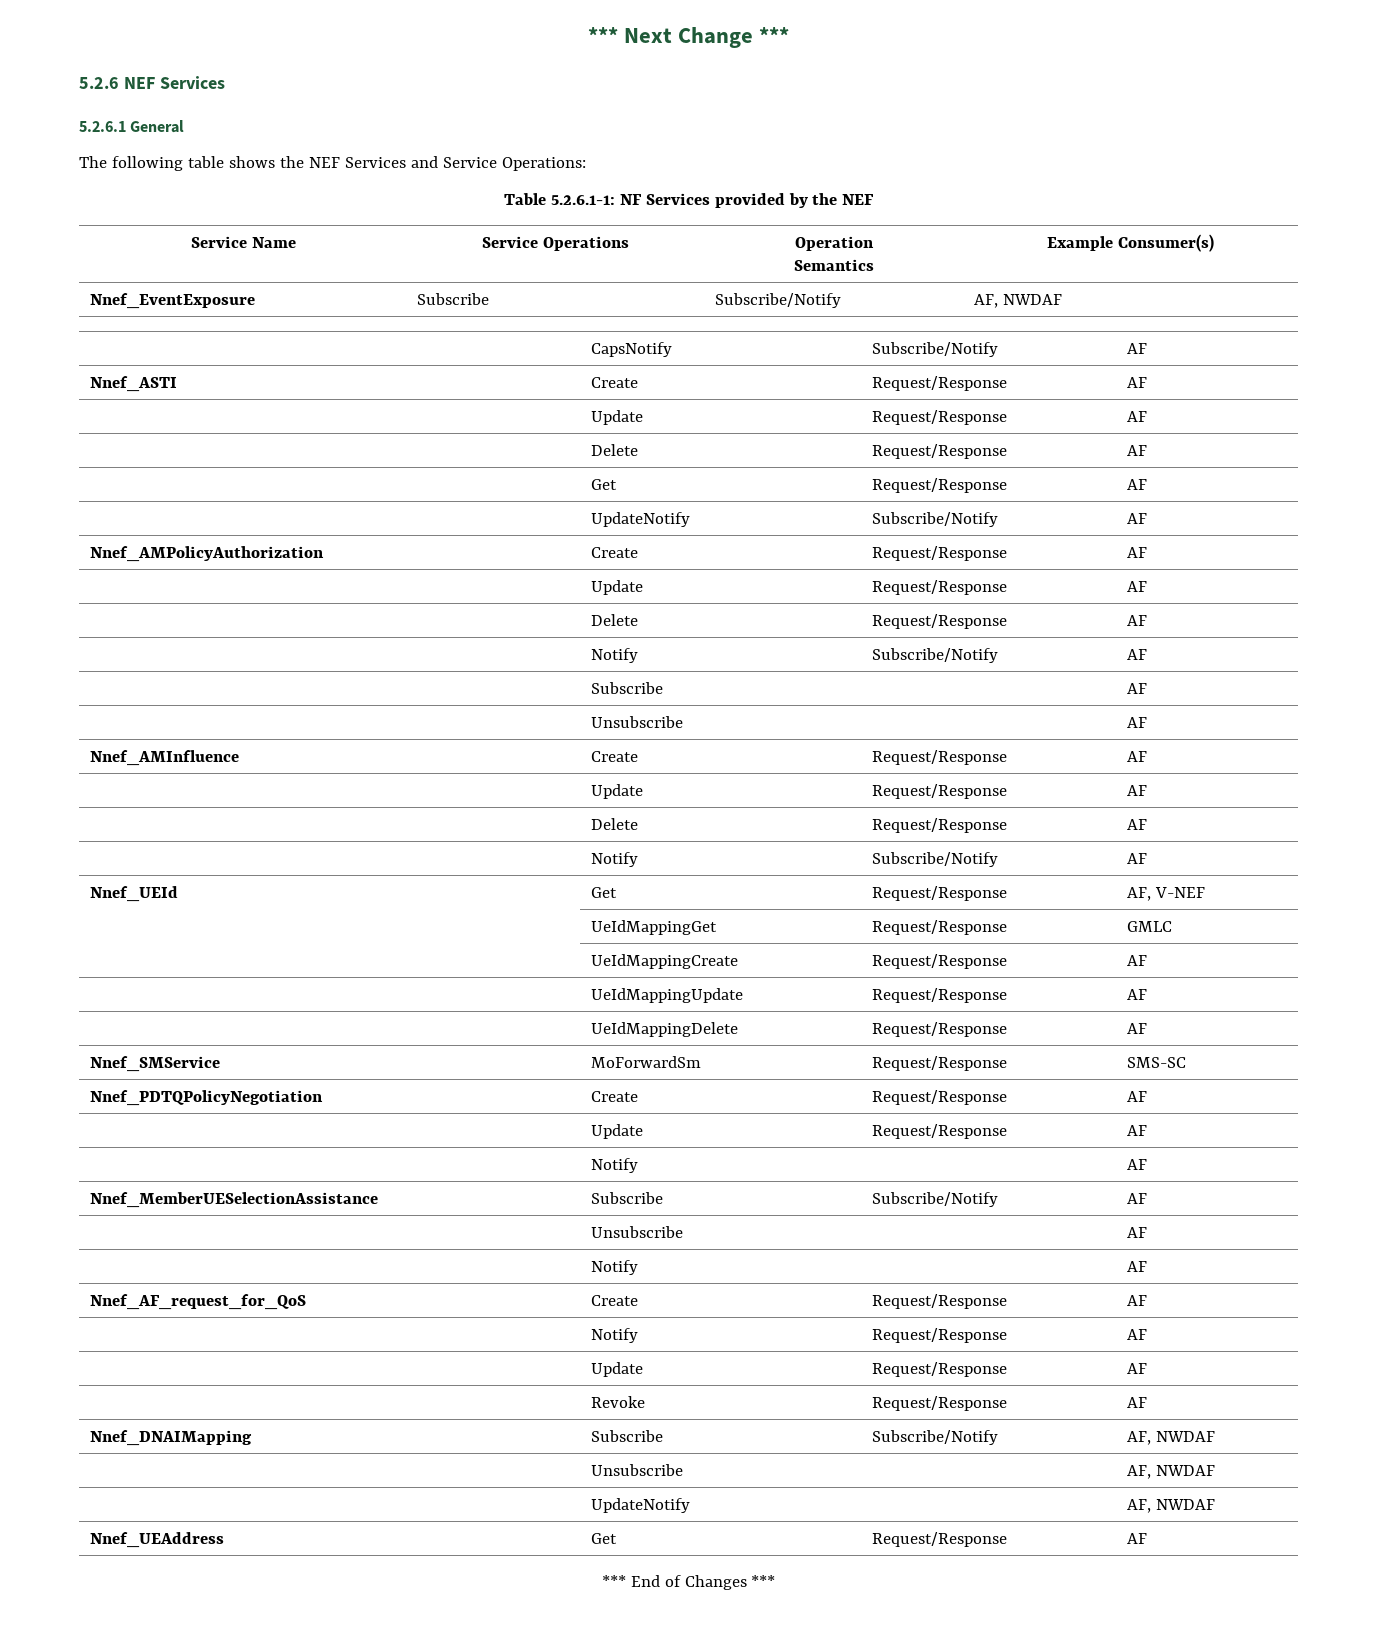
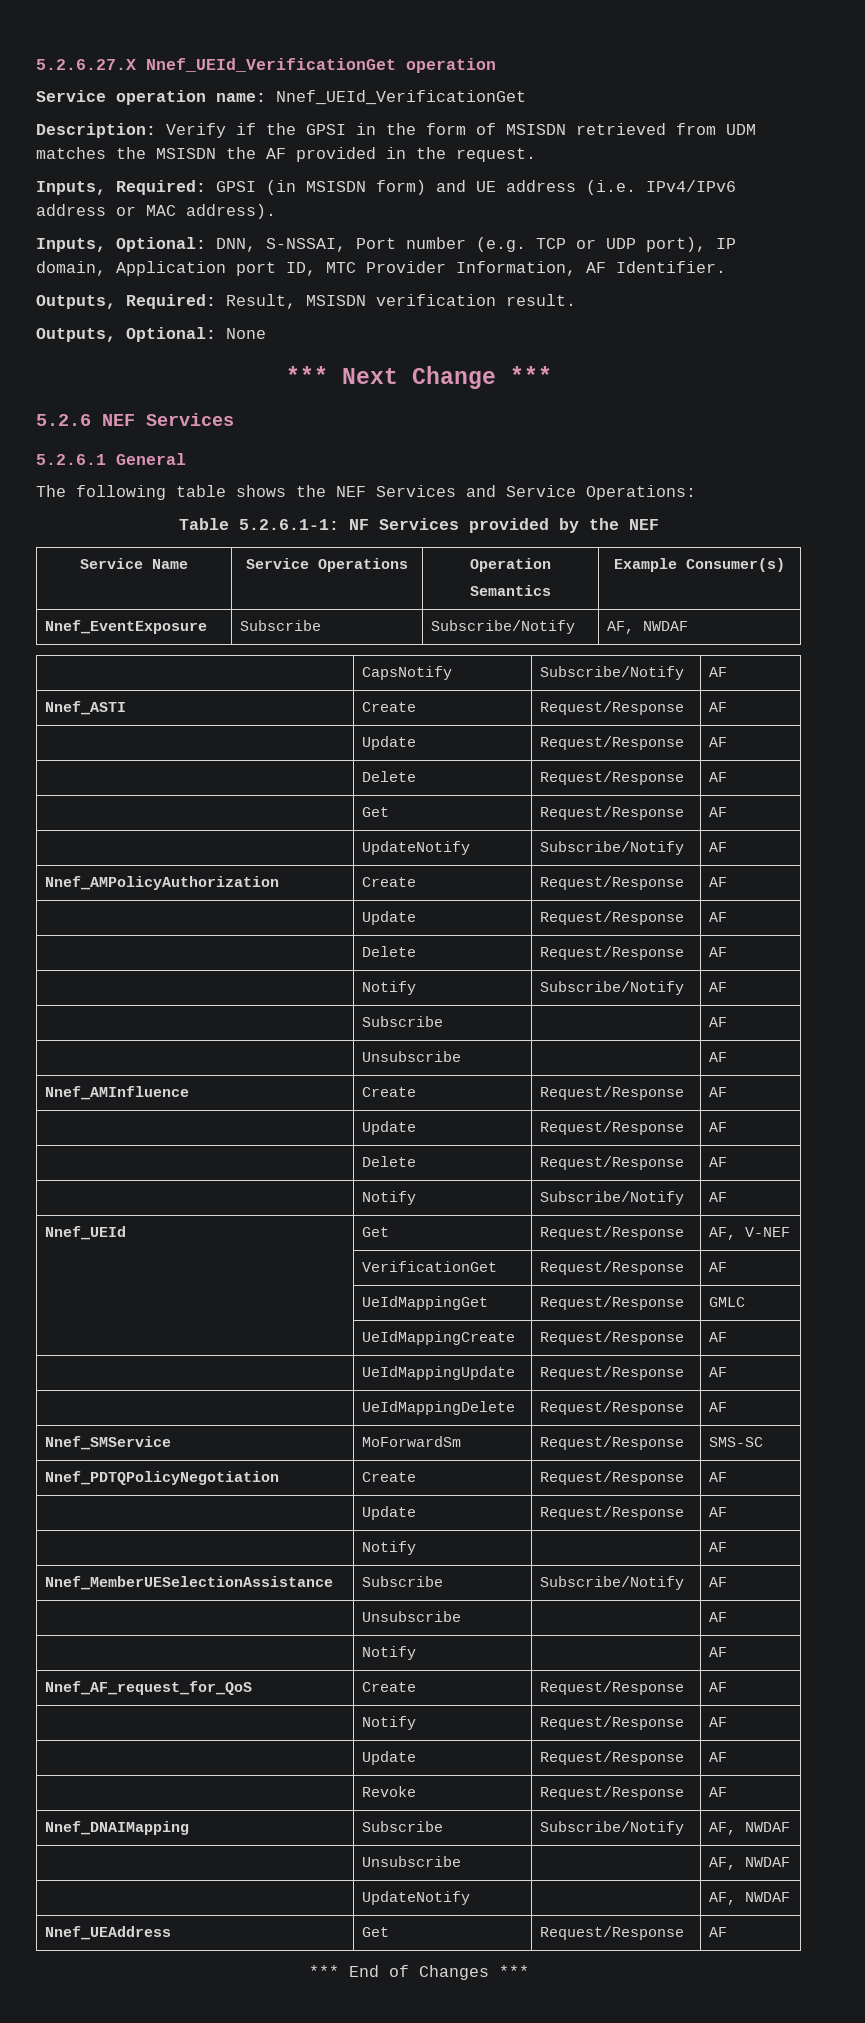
+ 5.2.6.27.X Nnef_UEId_VerificationGet operation
+ Service operation name: Nnef_UEId_VerificationGet
+ Description: Verify if the GPSI in the form of MSISDN retrieved from UDM matches the MSISDN the AF provided in the request.
+ Inputs, Required: GPSI (in MSISDN form) and UE address (i.e. IPv4/IPv6 address or MAC address).
+ Inputs, Optional: DNN, S-NSSAI, Port number (e.g. TCP or UDP port), IP domain, Application port ID, MTC Provider Information, AF Identifier.
+ Outputs, Required: Result, MSISDN verification result.
+ Outputs, Optional: None
+ | VerificationGet | Request/Response | AF

